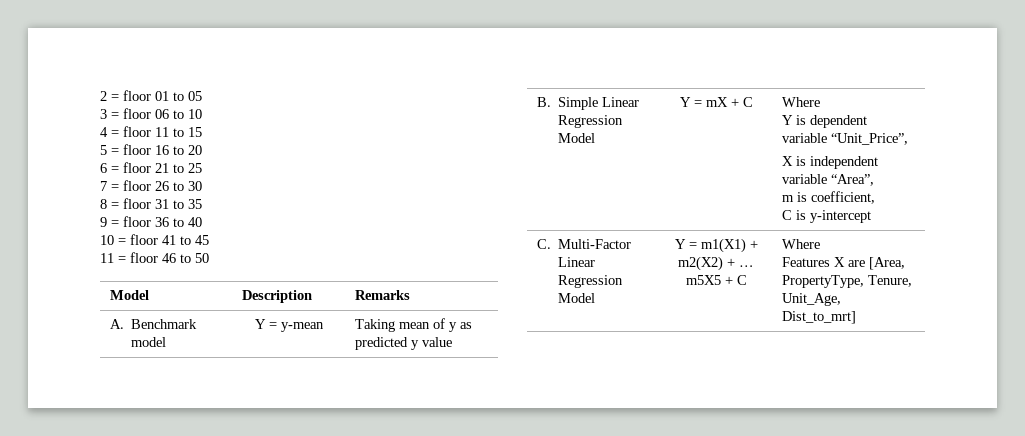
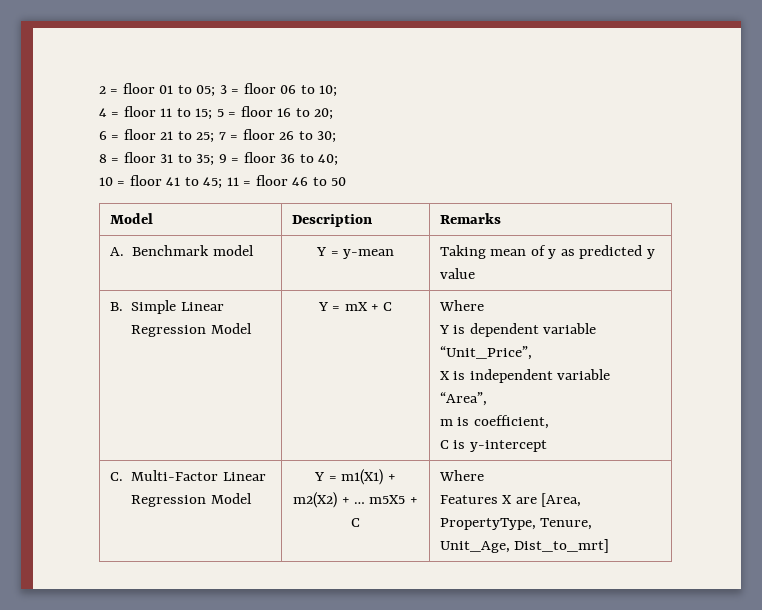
- 2 = floor 01 to 05
- 3 = floor 06 to 10
+ 2 = floor 01 to 05; 3 = floor 06 to 10;
- 4 = floor 11 to 15
- 5 = floor 16 to 20
+ 4 = floor 11 to 15; 5 = floor 16 to 20;
- 6 = floor 21 to 25
- 7 = floor 26 to 30
+ 6 = floor 21 to 25; 7 = floor 26 to 30;
- 8 = floor 31 to 35
- 9 = floor 36 to 40
+ 8 = floor 31 to 35; 9 = floor 36 to 40;
- 10 = floor 41 to 45
- 11 = floor 46 to 50
+ 10 = floor 41 to 45; 11 = floor 46 to 50

